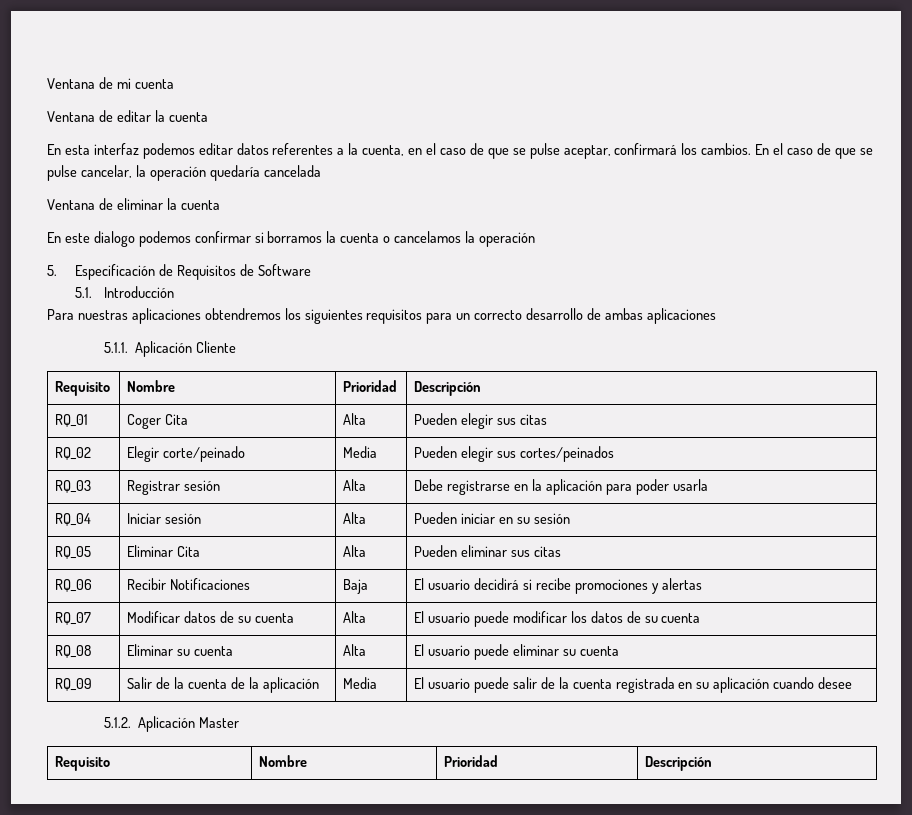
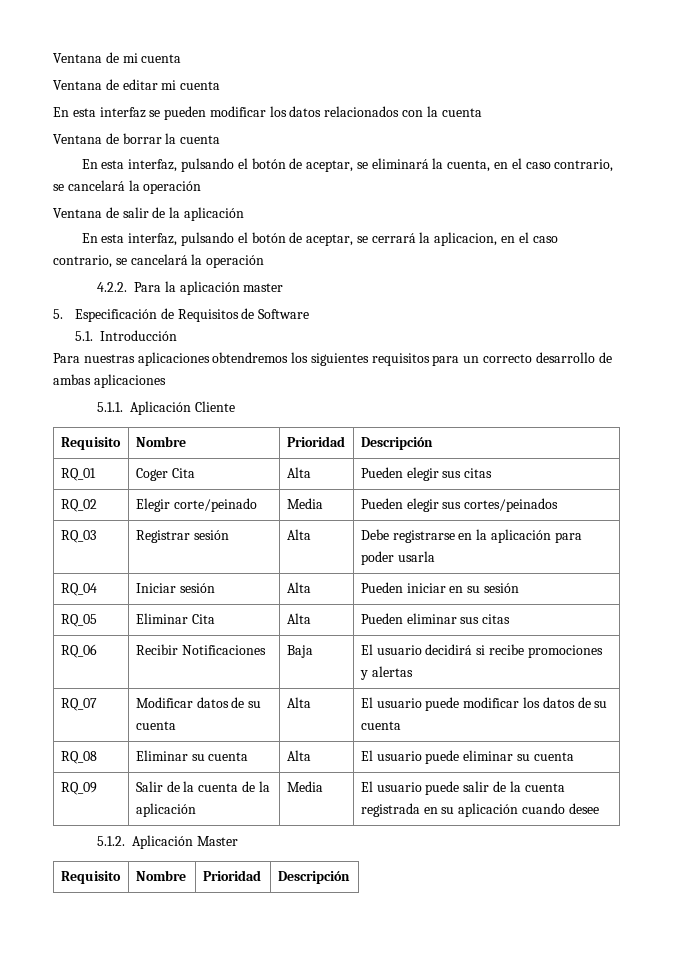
- Ventana de editar la cuenta
- En esta interfaz podemos editar datos referentes a la cuenta, en el caso de que se pulse aceptar, confirmará los cambios. En el caso de que se pulse cancelar, la operación quedaría cancelada
- Ventana de eliminar la cuenta
- En este dialogo podemos confirmar si borramos la cuenta o cancelamos la operación
+ Ventana de editar mi cuenta
+ En esta interfaz se pueden modificar los datos relacionados con la cuenta
+ Ventana de borrar la cuenta
+ En esta interfaz, pulsando el botón de aceptar, se eliminará la cuenta, en el caso contrario, se cancelará la operación
+ Ventana de salir de la aplicación
+ En esta interfaz, pulsando el botón de aceptar, se cerrará la aplicacion, en el caso contrario, se cancelará la operación
+ 4.2.2. Para la aplicación master

